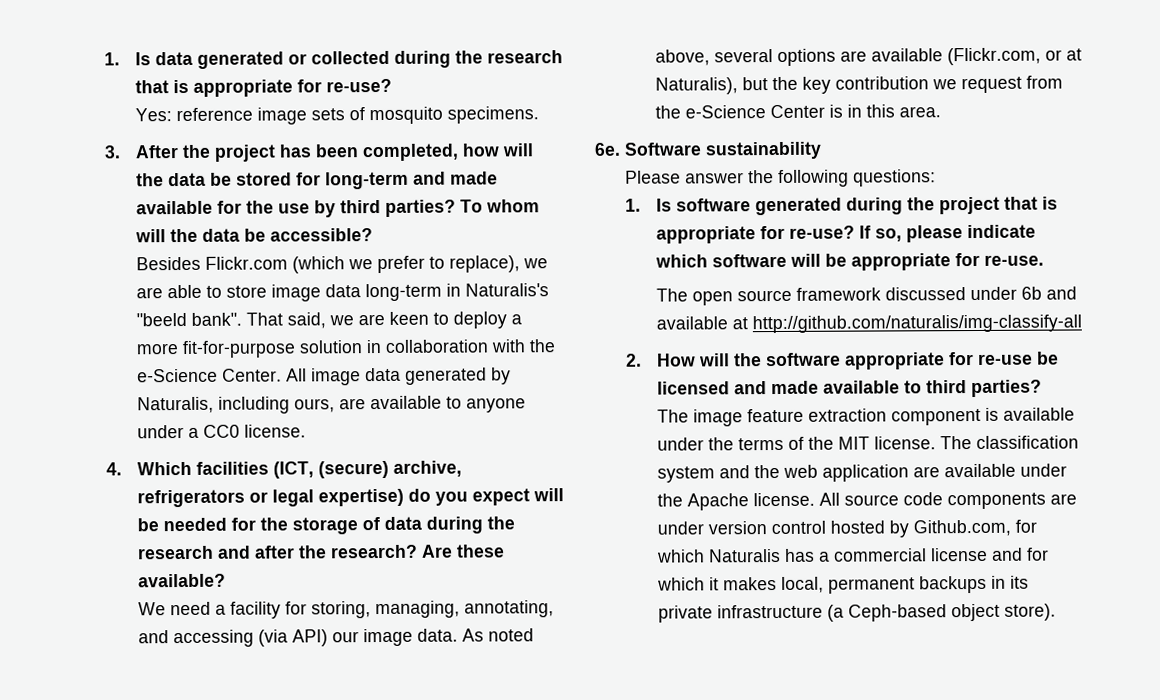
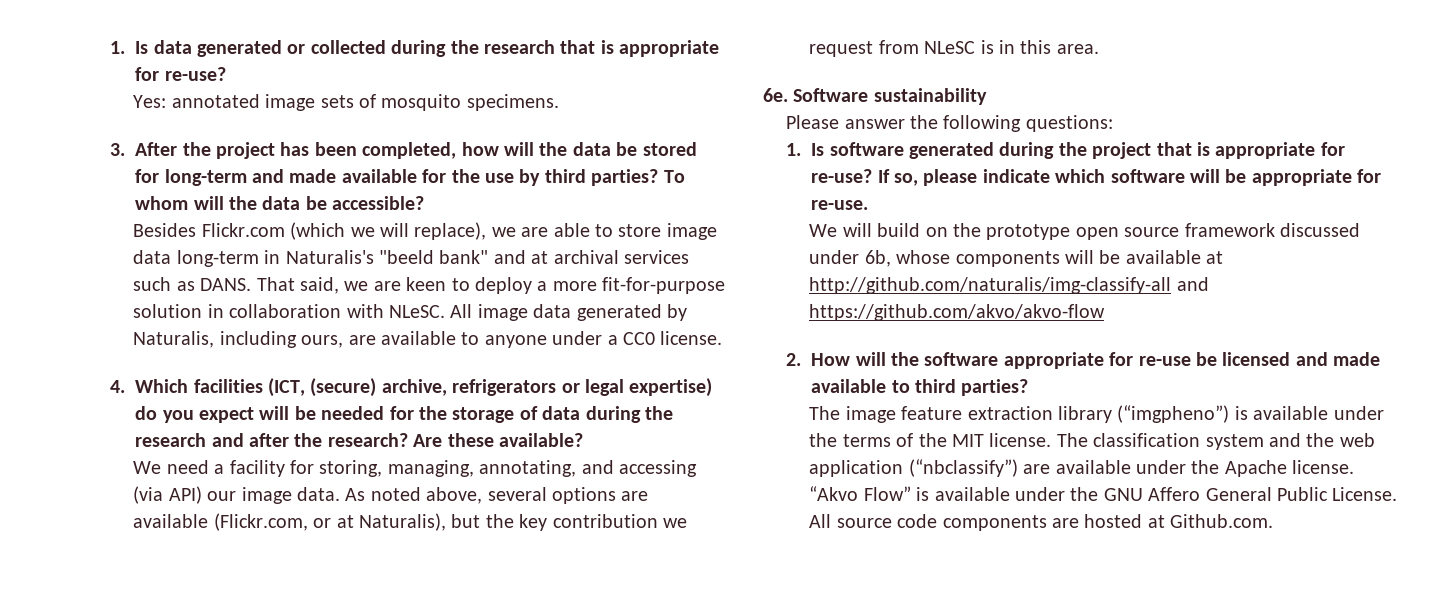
- Yes: reference image sets of mosquito specimens.
+ Yes: annotated image sets of mosquito specimens.
- Besides Flickr.com (which we prefer to replace), we are able to store image data long-term in Naturalis's "beeld bank".
+ Besides Flickr.com (which we will replace), we are able to store image data long-term in Naturalis's "beeld bank" and at archival services such as DANS.
- That said, we are keen to deploy a more fit-for-purpose solution in collaboration with the e-Science Center.
+ That said, we are keen to deploy a more fit-for-purpose solution in collaboration with NLeSC.
- As noted above, several options are available (Flickr.com, or at Naturalis), but the key contribution we request from the e-Science Center is in this area.
+ As noted above, several options are available (Flickr.com, or at Naturalis), but the key contribution we request from NLeSC is in this area.
- The open source framework discussed under 6b and available at http://github.com/naturalis/img-classify-all
+ We will build on the prototype open source framework discussed under 6b, whose components will be available at http://github.com/naturalis/img-classify-all and https://github.com/akvo/akvo-flow
- The image feature extraction component is available under the terms of the MIT license.
+ The image feature extraction library (“imgpheno”) is available under the terms of the MIT license.
- The classification system and the web application are available under the Apache license.
+ The classification system and the web application (“nbclassify”) are available under the Apache license.
+ “Akvo Flow” is available under the GNU Affero General Public License.
- All source code components are under version control hosted by Github.com, for which Naturalis has a commercial license and for which it makes local, permanent backups in its private infrastructure (a Ceph-based object store).
+ All source code components are hosted at Github.com.

